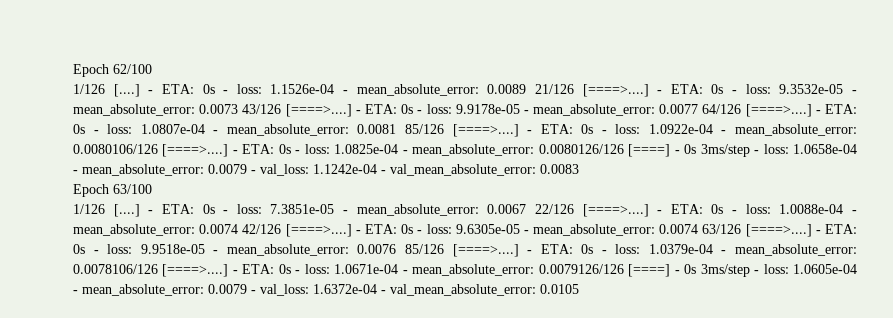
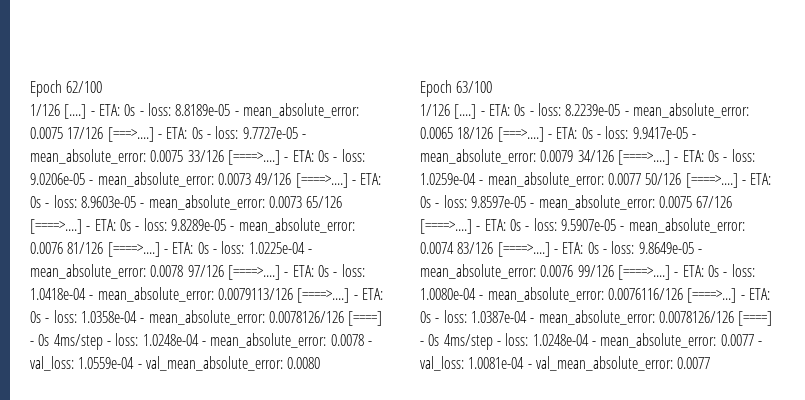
- - ETA: 0s - loss: 1.1526e-04 - mean_absolute_error: 0.0089 21/126 [====>....] - ETA: 0s - loss: 9.3532e-05 - mean_absolute_error: 0.0073 43/126 [====>....] - ETA: 0s - loss: 9.9178e-05 - mean_absolute_error: 0.0077 64/126 [====>....] - ETA: 0s - loss: 1.0807e-04 - mean_absolute_error: 0.0081 85/126 [====>....] - ETA: 0s - loss: 1.0922e-04 - mean_absolute_error: 0.0080106/126 [====>....] - ETA: 0s - loss: 1.0825e-04 - mean_absolute_error: 0.0080126/126 [====] - 0s 3ms/step - loss: 1.0658e-04 - mean_absolute_error: 0.0079 - val_loss: 1.1242e-04 - val_mean_absolute_error: 0.0083
+ - ETA: 0s - loss: 8.8189e-05 - mean_absolute_error: 0.0075 17/126 [===>....] - ETA: 0s - loss: 9.7727e-05 - mean_absolute_error: 0.0075 33/126 [====>....] - ETA: 0s - loss: 9.0206e-05 - mean_absolute_error: 0.0073 49/126 [====>....] - ETA: 0s - loss: 8.9603e-05 - mean_absolute_error: 0.0073 65/126 [====>....] - ETA: 0s - loss: 9.8289e-05 - mean_absolute_error: 0.0076 81/126 [====>....] - ETA: 0s - loss: 1.0225e-04 - mean_absolute_error: 0.0078 97/126 [====>....] - ETA: 0s - loss: 1.0418e-04 - mean_absolute_error: 0.0079113/126 [====>....] - ETA: 0s - loss: 1.0358e-04 - mean_absolute_error: 0.0078126/126 [====] - 0s 4ms/step - loss: 1.0248e-04 - mean_absolute_error: 0.0078 - val_loss: 1.0559e-04 - val_mean_absolute_error: 0.0080
- - ETA: 0s - loss: 7.3851e-05 - mean_absolute_error: 0.0067 22/126 [====>....] - ETA: 0s - loss: 1.0088e-04 - mean_absolute_error: 0.0074 42/126 [====>....] - ETA: 0s - loss: 9.6305e-05 - mean_absolute_error: 0.0074 63/126 [====>....] - ETA: 0s - loss: 9.9518e-05 - mean_absolute_error: 0.0076 85/126 [====>....] - ETA: 0s - loss: 1.0379e-04 - mean_absolute_error: 0.0078106/126 [====>....] - ETA: 0s - loss: 1.0671e-04 - mean_absolute_error: 0.0079126/126 [====] - 0s 3ms/step - loss: 1.0605e-04 - mean_absolute_error: 0.0079 - val_loss: 1.6372e-04 - val_mean_absolute_error: 0.0105
+ - ETA: 0s - loss: 8.2239e-05 - mean_absolute_error: 0.0065 18/126 [===>....] - ETA: 0s - loss: 9.9417e-05 - mean_absolute_error: 0.0079 34/126 [====>....] - ETA: 0s - loss: 1.0259e-04 - mean_absolute_error: 0.0077 50/126 [====>....] - ETA: 0s - loss: 9.8597e-05 - mean_absolute_error: 0.0075 67/126 [====>....] - ETA: 0s - loss: 9.5907e-05 - mean_absolute_error: 0.0074 83/126 [====>....] - ETA: 0s - loss: 9.8649e-05 - mean_absolute_error: 0.0076 99/126 [====>....] - ETA: 0s - loss: 1.0080e-04 - mean_absolute_error: 0.0076116/126 [====>...] - ETA: 0s - loss: 1.0387e-04 - mean_absolute_error: 0.0078126/126 [====] - 0s 4ms/step - loss: 1.0248e-04 - mean_absolute_error: 0.0077 - val_loss: 1.0081e-04 - val_mean_absolute_error: 0.0077

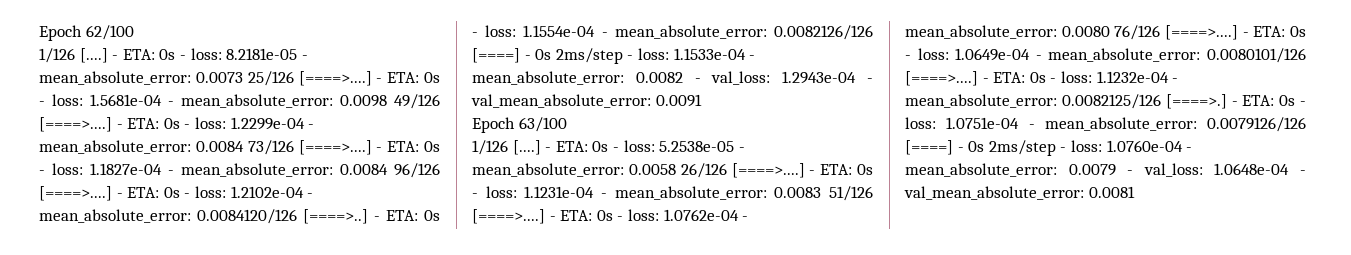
- - ETA: 0s - loss: 8.8189e-05 - mean_absolute_error: 0.0075 17/126 [===>....] - ETA: 0s - loss: 9.7727e-05 - mean_absolute_error: 0.0075 33/126 [====>....] - ETA: 0s - loss: 9.0206e-05 - mean_absolute_error: 0.0073 49/126 [====>....]
+ - ETA: 0s - loss: 8.2181e-05 - mean_absolute_error: 0.0073 25/126 [====>....] - ETA: 0s - loss: 1.5681e-04 - mean_absolute_error: 0.0098 49/126 [====>....]
- - ETA: 0s - loss: 8.9603e-05 - mean_absolute_error: 0.0073 65/126 [====>....] - ETA: 0s - loss: 9.8289e-05 - mean_absolute_error: 0.0076 81/126 [====>....] - ETA: 0s - loss: 1.0225e-04 - mean_absolute_error: 0.0078 97/126 [====>....] - ETA: 0s - loss: 1.0418e-04 - mean_absolute_error: 0.0079113/126 [====>....] - ETA: 0s - loss: 1.0358e-04 - mean_absolute_error: 0.0078126/126 [====] - 0s 4ms/step - loss: 1.0248e-04 - mean_absolute_error: 0.0078 - val_loss: 1.0559e-04 - val_mean_absolute_error: 0.0080
+ - ETA: 0s - loss: 1.2299e-04 - mean_absolute_error: 0.0084 73/126 [====>....] - ETA: 0s - loss: 1.1827e-04 - mean_absolute_error: 0.0084 96/126 [====>....] - ETA: 0s - loss: 1.2102e-04 - mean_absolute_error: 0.0084120/126 [====>..] - ETA: 0s - loss: 1.1554e-04 - mean_absolute_error: 0.0082126/126 [====] - 0s 2ms/step - loss: 1.1533e-04 - mean_absolute_error: 0.0082 - val_loss: 1.2943e-04 - val_mean_absolute_error: 0.0091
- - ETA: 0s - loss: 8.2239e-05 - mean_absolute_error: 0.0065 18/126 [===>....] - ETA: 0s - loss: 9.9417e-05 - mean_absolute_error: 0.0079 34/126 [====>....] - ETA: 0s - loss: 1.0259e-04 - mean_absolute_error: 0.0077 50/126 [====>....] - ETA: 0s - loss: 9.8597e-05 - mean_absolute_error: 0.0075 67/126 [====>....] - ETA: 0s - loss: 9.5907e-05 - mean_absolute_error: 0.0074 83/126 [====>....] - ETA: 0s - loss: 9.8649e-05 - mean_absolute_error: 0.0076 99/126 [====>....] - ETA: 0s - loss: 1.0080e-04 - mean_absolute_error: 0.0076116/126 [====>...] - ETA: 0s - loss: 1.0387e-04 - mean_absolute_error: 0.0078126/126 [====] - 0s 4ms/step - loss: 1.0248e-04 - mean_absolute_error: 0.0077 - val_loss: 1.0081e-04 - val_mean_absolute_error: 0.0077
+ - ETA: 0s - loss: 5.2538e-05 - mean_absolute_error: 0.0058 26/126 [====>....] - ETA: 0s - loss: 1.1231e-04 - mean_absolute_error: 0.0083 51/126 [====>....] - ETA: 0s - loss: 1.0762e-04 - mean_absolute_error: 0.0080 76/126 [====>....] - ETA: 0s - loss: 1.0649e-04 - mean_absolute_error: 0.0080101/126 [====>....] - ETA: 0s - loss: 1.1232e-04 - mean_absolute_error: 0.0082125/126 [====>.] - ETA: 0s - loss: 1.0751e-04 - mean_absolute_error: 0.0079126/126 [====] - 0s 2ms/step - loss: 1.0760e-04 - mean_absolute_error: 0.0079 - val_loss: 1.0648e-04 - val_mean_absolute_error: 0.0081

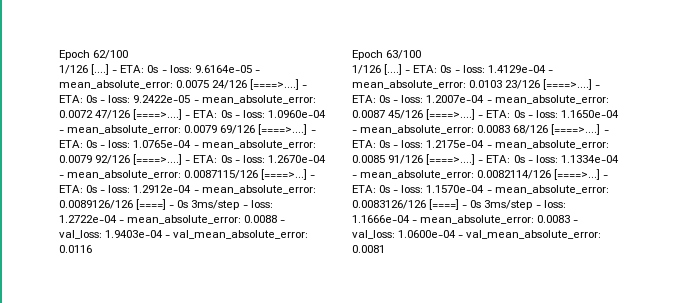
- - ETA: 0s - loss: 8.2181e-05 - mean_absolute_error: 0.0073 25/126 [====>....] - ETA: 0s - loss: 1.5681e-04 - mean_absolute_error: 0.0098 49/126 [====>....] - ETA: 0s - loss: 1.2299e-04 - mean_absolute_error: 0.0084 73/126 [====>....] - ETA: 0s - loss: 1.1827e-04 - mean_absolute_error: 0.0084 96/126 [====>....] - ETA: 0s - loss: 1.2102e-04 - mean_absolute_error: 0.0084120/126 [====>..] - ETA: 0s - loss: 1.1554e-04 - mean_absolute_error: 0.0082126/126 [====] - 0s 2ms/step - loss: 1.1533e-04 - mean_absolute_error: 0.0082 - val_loss: 1.2943e-04 - val_mean_absolute_error: 0.0091
+ - ETA: 0s - loss: 9.6164e-05 - mean_absolute_error: 0.0075 24/126 [====>....] - ETA: 0s - loss: 9.2422e-05 - mean_absolute_error: 0.0072 47/126 [====>....] - ETA: 0s - loss: 1.0960e-04 - mean_absolute_error: 0.0079 69/126 [====>....] - ETA: 0s - loss: 1.0765e-04 - mean_absolute_error: 0.0079 92/126 [====>....] - ETA: 0s - loss: 1.2670e-04 - mean_absolute_error: 0.0087115/126 [====>...] - ETA: 0s - loss: 1.2912e-04 - mean_absolute_error: 0.0089126/126 [====] - 0s 3ms/step - loss: 1.2722e-04 - mean_absolute_error: 0.0088 - val_loss: 1.9403e-04 - val_mean_absolute_error: 0.0116
- - ETA: 0s - loss: 5.2538e-05 - mean_absolute_error: 0.0058 26/126 [====>....] - ETA: 0s - loss: 1.1231e-04 - mean_absolute_error: 0.0083 51/126 [====>....] - ETA: 0s - loss: 1.0762e-04 - mean_absolute_error: 0.0080 76/126 [====>....] - ETA: 0s - loss: 1.0649e-04 - mean_absolute_error: 0.0080101/126 [====>....] - ETA: 0s - loss: 1.1232e-04 - mean_absolute_error: 0.0082125/126 [====>.] - ETA: 0s - loss: 1.0751e-04 - mean_absolute_error: 0.0079126/126 [====] - 0s 2ms/step - loss: 1.0760e-04 - mean_absolute_error: 0.0079 - val_loss: 1.0648e-04 - val_mean_absolute_error: 0.0081
+ - ETA: 0s - loss: 1.4129e-04 - mean_absolute_error: 0.0103 23/126 [====>....] - ETA: 0s - loss: 1.2007e-04 - mean_absolute_error: 0.0087 45/126 [====>....] - ETA: 0s - loss: 1.1650e-04 - mean_absolute_error: 0.0083 68/126 [====>....] - ETA: 0s - loss: 1.2175e-04 - mean_absolute_error: 0.0085 91/126 [====>....] - ETA: 0s - loss: 1.1334e-04 - mean_absolute_error: 0.0082114/126 [====>...] - ETA: 0s - loss: 1.1570e-04 - mean_absolute_error: 0.0083126/126 [====] - 0s 3ms/step - loss: 1.1666e-04 - mean_absolute_error: 0.0083 - val_loss: 1.0600e-04 - val_mean_absolute_error: 0.0081

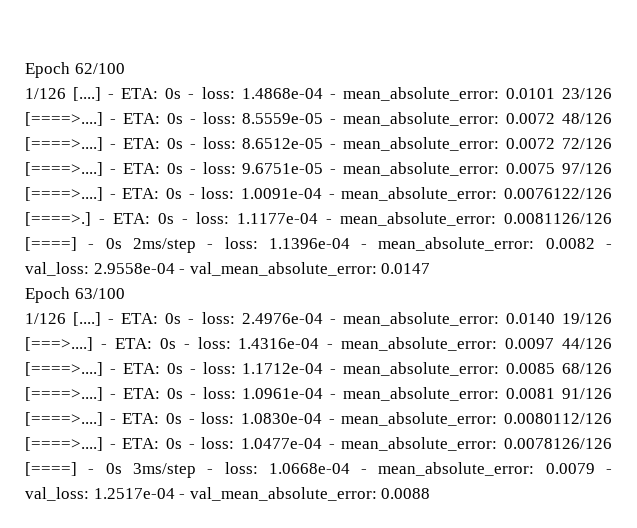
- - ETA: 0s - loss: 9.6164e-05 - mean_absolute_error: 0.0075 24/126 [====>....] - ETA: 0s - loss: 9.2422e-05 - mean_absolute_error: 0.0072 47/126 [====>....] - ETA: 0s - loss: 1.0960e-04 - mean_absolute_error: 0.0079 69/126 [====>....] - ETA: 0s - loss: 1.0765e-04 - mean_absolute_error: 0.0079 92/126 [====>....] - ETA: 0s - loss: 1.2670e-04 - mean_absolute_error: 0.0087115/126 [====>...] - ETA: 0s - loss: 1.2912e-04 - mean_absolute_error: 0.0089126/126 [====] - 0s 3ms/step - loss: 1.2722e-04 - mean_absolute_error: 0.0088 - val_loss: 1.9403e-04 - val_mean_absolute_error: 0.0116
+ - ETA: 0s - loss: 1.4868e-04 - mean_absolute_error: 0.0101 23/126 [====>....] - ETA: 0s - loss: 8.5559e-05 - mean_absolute_error: 0.0072 48/126 [====>....] - ETA: 0s - loss: 8.6512e-05 - mean_absolute_error: 0.0072 72/126 [====>....] - ETA: 0s - loss: 9.6751e-05 - mean_absolute_error: 0.0075 97/126 [====>....] - ETA: 0s - loss: 1.0091e-04 - mean_absolute_error: 0.0076122/126 [====>.] - ETA: 0s - loss: 1.1177e-04 - mean_absolute_error: 0.0081126/126 [====] - 0s 2ms/step - loss: 1.1396e-04 - mean_absolute_error: 0.0082 - val_loss: 2.9558e-04 - val_mean_absolute_error: 0.0147
- - ETA: 0s - loss: 1.4129e-04 - mean_absolute_error: 0.0103 23/126 [====>....] - ETA: 0s - loss: 1.2007e-04 - mean_absolute_error: 0.0087 45/126 [====>....] - ETA: 0s - loss: 1.1650e-04 - mean_absolute_error: 0.0083 68/126 [====>....]
+ - ETA: 0s - loss: 2.4976e-04 - mean_absolute_error: 0.0140 19/126 [===>....] - ETA: 0s - loss: 1.4316e-04 - mean_absolute_error: 0.0097 44/126 [====>....] - ETA: 0s - loss: 1.1712e-04 - mean_absolute_error: 0.0085 68/126 [====>....]
- - ETA: 0s - loss: 1.2175e-04 - mean_absolute_error: 0.0085 91/126 [====>....]
+ - ETA: 0s - loss: 1.0961e-04 - mean_absolute_error: 0.0081 91/126 [====>....]
- - ETA: 0s - loss: 1.1334e-04 - mean_absolute_error: 0.0082114/126 [====>...] - ETA: 0s - loss: 1.1570e-04 - mean_absolute_error: 0.0083126/126 [====] - 0s 3ms/step - loss: 1.1666e-04 - mean_absolute_error: 0.0083 - val_loss: 1.0600e-04 - val_mean_absolute_error: 0.0081
+ - ETA: 0s - loss: 1.0830e-04 - mean_absolute_error: 0.0080112/126 [====>....] - ETA: 0s - loss: 1.0477e-04 - mean_absolute_error: 0.0078126/126 [====] - 0s 3ms/step - loss: 1.0668e-04 - mean_absolute_error: 0.0079 - val_loss: 1.2517e-04 - val_mean_absolute_error: 0.0088

